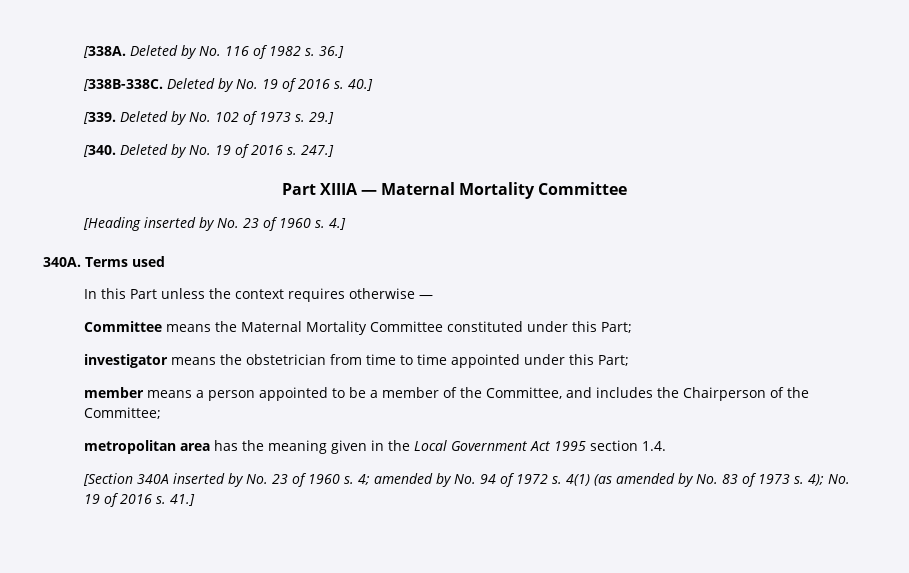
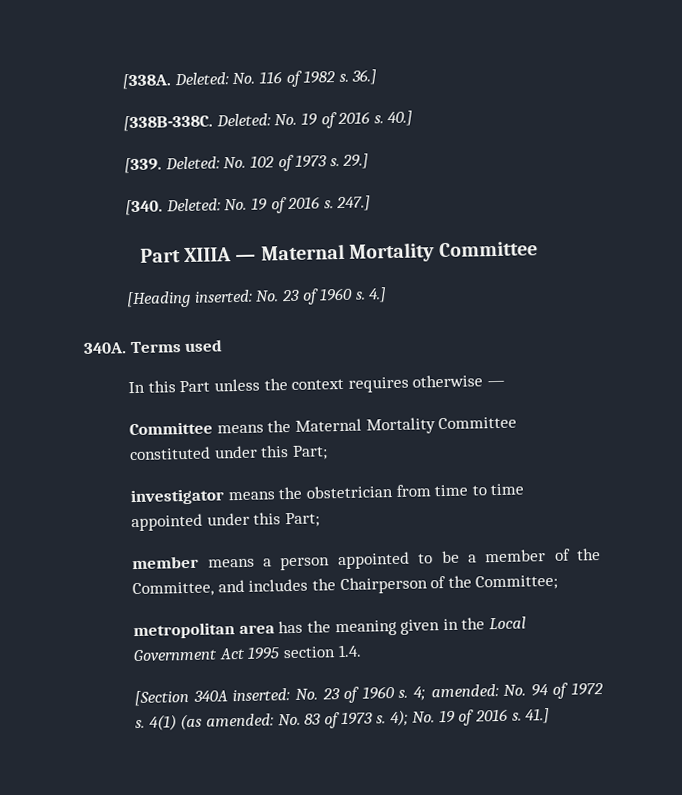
- Deleted by No. 116 of 1982 s.
+ Deleted: No. 116 of 1982 s.
- [338B-338C. Deleted by No. 19 of 2016 s.
+ [338B-338C. Deleted: No. 19 of 2016 s.
- [339. Deleted by No. 102 of 1973 s.
+ [339. Deleted: No. 102 of 1973 s.
- [340. Deleted by No. 19 of 2016 s.
+ [340. Deleted: No. 19 of 2016 s.
- [Heading inserted by No. 23 of 1960 s.
+ [Heading inserted: No. 23 of 1960 s.
- [Section 340A inserted by No. 23 of 1960 s.
+ [Section 340A inserted: No. 23 of 1960 s.
- 4; amended by No. 94 of 1972 s.
+ 4; amended: No. 94 of 1972 s.
- 4(1) (as amended by No. 83 of 1973 s.
+ 4(1) (as amended: No. 83 of 1973 s.

